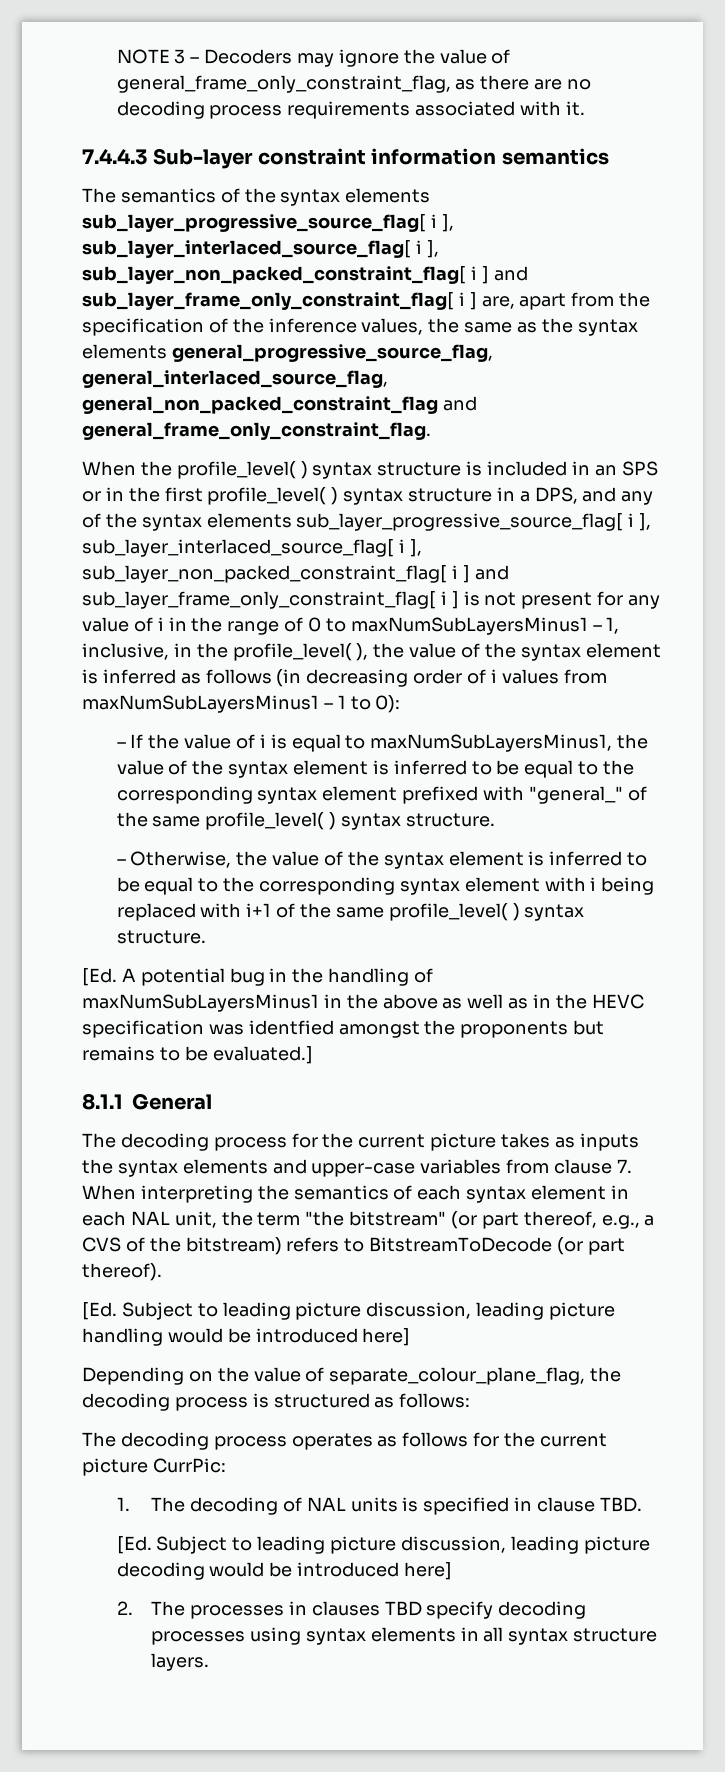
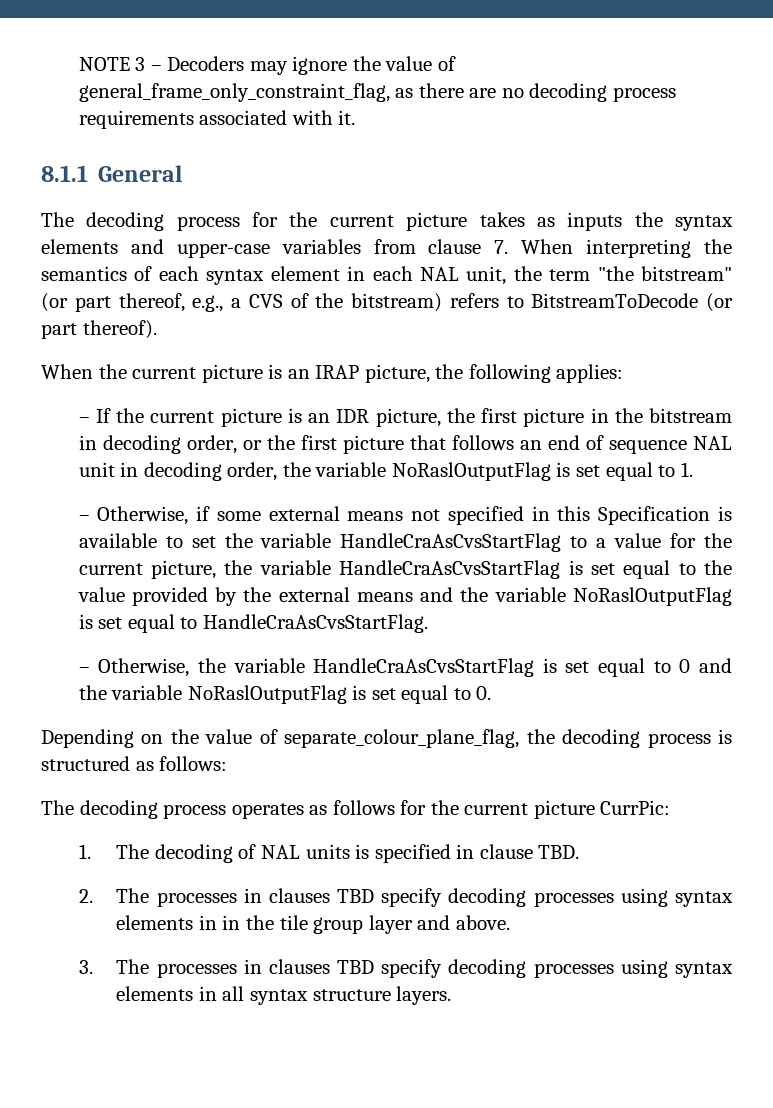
- 7.4.4.3 Sub-layer constraint information semantics
- The semantics of the syntax elements sub_layer_progressive_source_flag[ i ], sub_layer_interlaced_source_flag[ i ], sub_layer_non_packed_constraint_flag[ i ] and sub_layer_frame_only_constraint_flag[ i ] are, apart from the specification of the inference values, the same as the syntax elements general_progressive_source_flag, general_interlaced_source_flag, general_non_packed_constraint_flag and general_frame_only_constraint_flag.
- When the profile_level( ) syntax structure is included in an SPS or in the first profile_level( ) syntax structure in a DPS, and any of the syntax elements sub_layer_progressive_source_flag[ i ], sub_layer_interlaced_source_flag[ i ], sub_layer_non_packed_constraint_flag[ i ] and sub_layer_frame_only_constraint_flag[ i ] is not present for any value of i in the range of 0 to maxNumSubLayersMinus1 – 1, inclusive, in the profile_level( ), the value of the syntax element is inferred as follows (in decreasing order of i values from maxNumSubLayersMinus1 – 1 to 0):
- – If the value of i is equal to maxNumSubLayersMinus1, the value of the syntax element is inferred to be equal to the corresponding syntax element prefixed with "general_" of the same profile_level( ) syntax structure.
- – Otherwise, the value of the syntax element is inferred to be equal to the corresponding syntax element with i being replaced with i+1 of the same profile_level( ) syntax structure.
- [Ed. A potential bug in the handling of maxNumSubLayersMinus1 in the above as well as in the HEVC specification was identfied amongst the proponents but remains to be evaluated.]
- [Ed. Subject to leading picture discussion, leading picture handling would be introduced here]
+ When the current picture is an IRAP picture, the following applies:
+ – If the current picture is an IDR picture, the first picture in the bitstream in decoding order, or the first picture that follows an end of sequence NAL unit in decoding order, the variable NoRaslOutputFlag is set equal to 1.
+ – Otherwise, if some external means not specified in this Specification is available to set the variable HandleCraAsCvsStartFlag to a value for the current picture, the variable HandleCraAsCvsStartFlag is set equal to the value provided by the external means and the variable NoRaslOutputFlag is set equal to HandleCraAsCvsStartFlag.
+ – Otherwise, the variable HandleCraAsCvsStartFlag is set equal to 0 and the variable NoRaslOutputFlag is set equal to 0.
- [Ed. Subject to leading picture discussion, leading picture decoding would be introduced here]
- 2. The processes in clauses TBD specify decoding processes using syntax elements in all syntax structure layers.
+ 2. The processes in clauses TBD specify decoding processes using syntax elements in in the tile group layer and above.
+ 3. The processes in clauses TBD specify decoding processes using syntax elements in all syntax structure layers.

